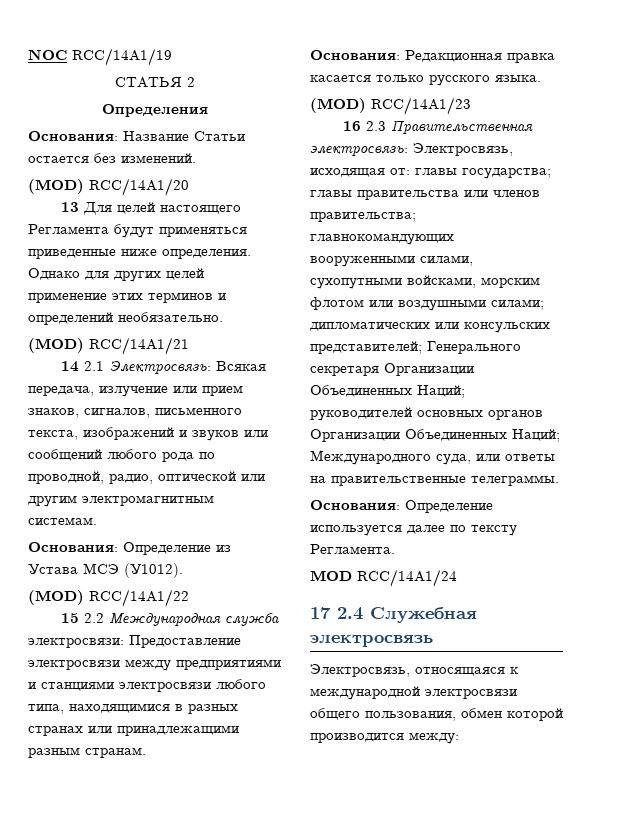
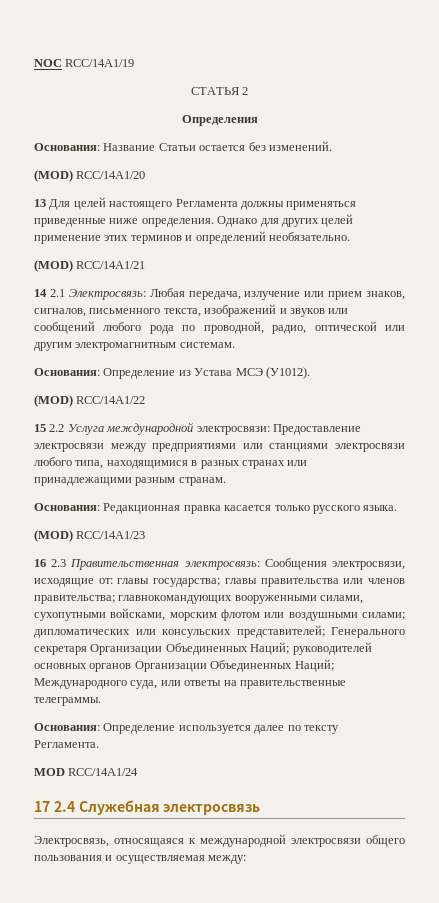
- 13 Для целей настоящего Регламента будут применяться приведенные ниже определения.
+ 13 Для целей настоящего Регламента должны применяться приведенные ниже определения.
- 14 2.1 Электросвязь: Всякая передача, излучение или прием знаков, сигналов, письменного текста, изображений и звуков или сообщений любого рода по проводной, радио, оптической или другим электромагнитным системам.
+ 14 2.1 Электросвязь: Любая передача, излучение или прием знаков, сигналов, письменного текста, изображений и звуков или сообщений любого рода по проводной, радио, оптической или другим электромагнитным системам.
- 15 2.2 Международная служба электросвязи: Предоставление электросвязи между предприятиями и станциями электросвязи любого типа, находящимися в разных странах или принадлежащими разным странам.
+ 15 2.2 Услуга международной электросвязи: Предоставление электросвязи между предприятиями или станциями электросвязи любого типа, находящимися в разных странах или принадлежащими разным странам.
- 16 2.3 Правительственная электросвязь: Электросвязь, исходящая от: главы государства; главы правительства или членов правительства; главнокомандующих вооруженными силами, сухопутными войсками, морским флотом или воздушными силами; дипломатических или консульских представителей; Генерального секретаря Организации Объединенных Наций; руководителей основных органов Организации Объединенных Наций; Международного суда, или ответы на правительственные телеграммы.
+ 16 2.3 Правительственная электросвязь: Сообщения электросвязи, исходящие от: главы государства; главы правительства или членов правительства; главнокомандующих вооруженными силами, сухопутными войсками, морским флотом или воздушными силами; дипломатических или консульских представителей; Генерального секретаря Организации Объединенных Наций; руководителей основных органов Организации Объединенных Наций; Международного суда, или ответы на правительственные телеграммы.
- Электросвязь, относящаяся к международной электросвязи общего пользования, обмен которой производится между:
+ Электросвязь, относящаяся к международной электросвязи общего пользования и осуществляемая между:

